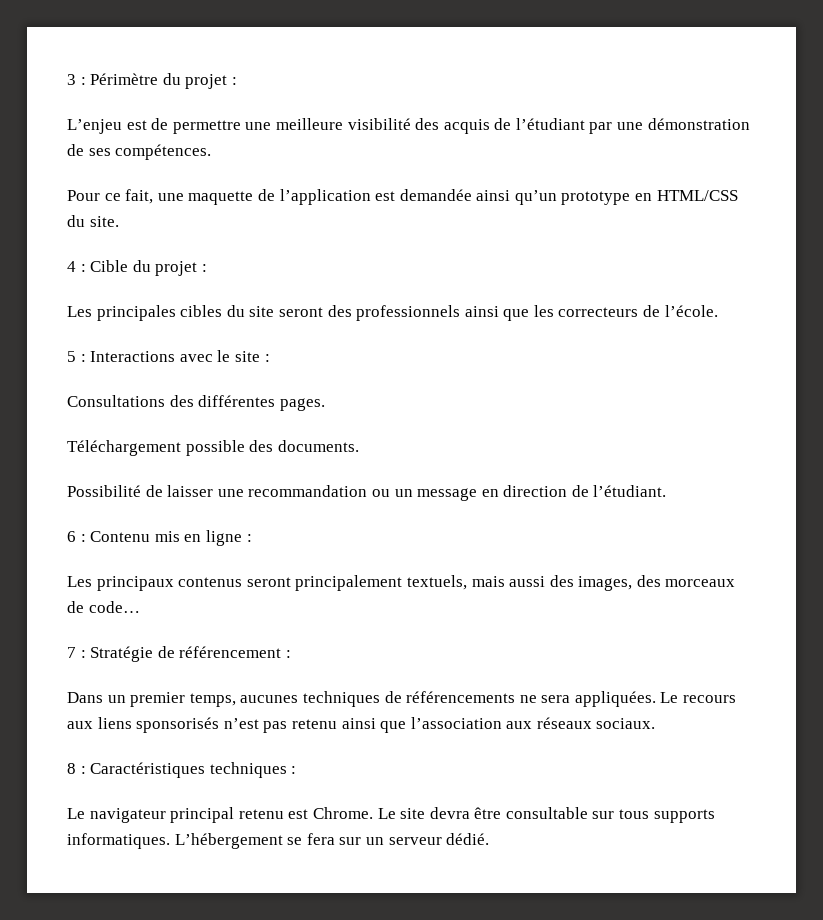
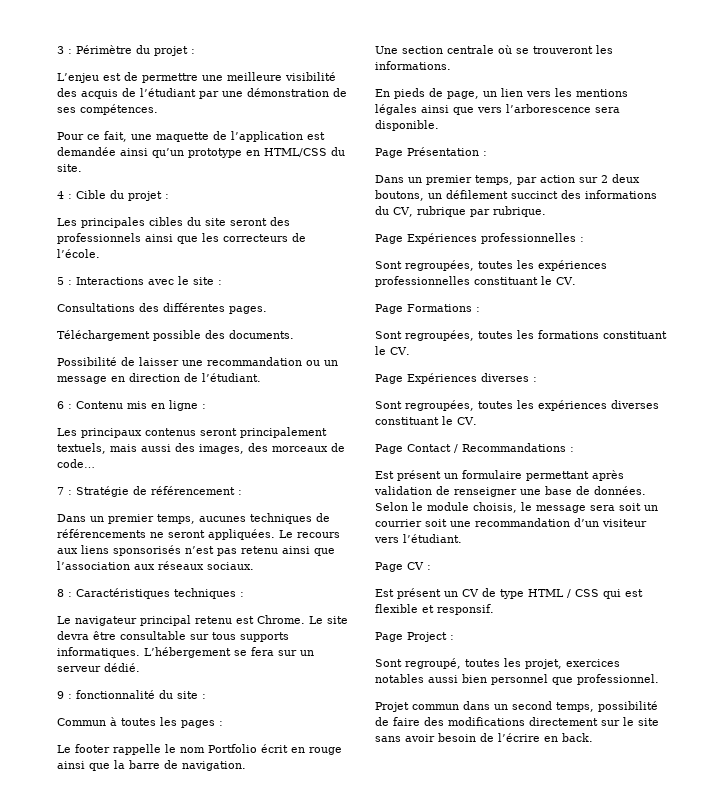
- Dans un premier temps, aucunes techniques de référencements ne sera appliquées.
+ Dans un premier temps, aucunes techniques de référencements ne seront appliquées.
+ 9 : fonctionnalité du site :
+ Commun à toutes les pages :
+ Le footer rappelle le nom Portfolio écrit en rouge ainsi que la barre de navigation.
+ Une section centrale où se trouveront les informations.
+ En pieds de page, un lien vers les mentions légales ainsi que vers l’arborescence sera disponible.
+ Page Présentation :
+ Dans un premier temps, par action sur 2 deux boutons, un défilement succinct des informations du CV, rubrique par rubrique.
+ Page Expériences professionnelles :
+ Sont regroupées, toutes les expériences professionnelles constituant le CV.
+ Page Formations :
+ Sont regroupées, toutes les formations constituant le CV.
+ Page Expériences diverses :
+ Sont regroupées, toutes les expériences diverses constituant le CV.
+ Page Contact / Recommandations :
+ Est présent un formulaire permettant après validation de renseigner une base de données. Selon le module choisis, le message sera soit un courrier soit une recommandation d’un visiteur vers l’étudiant.
+ Page CV :
+ Est présent un CV de type HTML / CSS qui est flexible et responsif.
+ Page Project :
+ Sont regroupé, toutes les projet, exercices notables aussi bien personnel que professionnel.
+ Projet commun dans un second temps, possibilité de faire des modifications directement sur le site sans avoir besoin de l’écrire en back.

